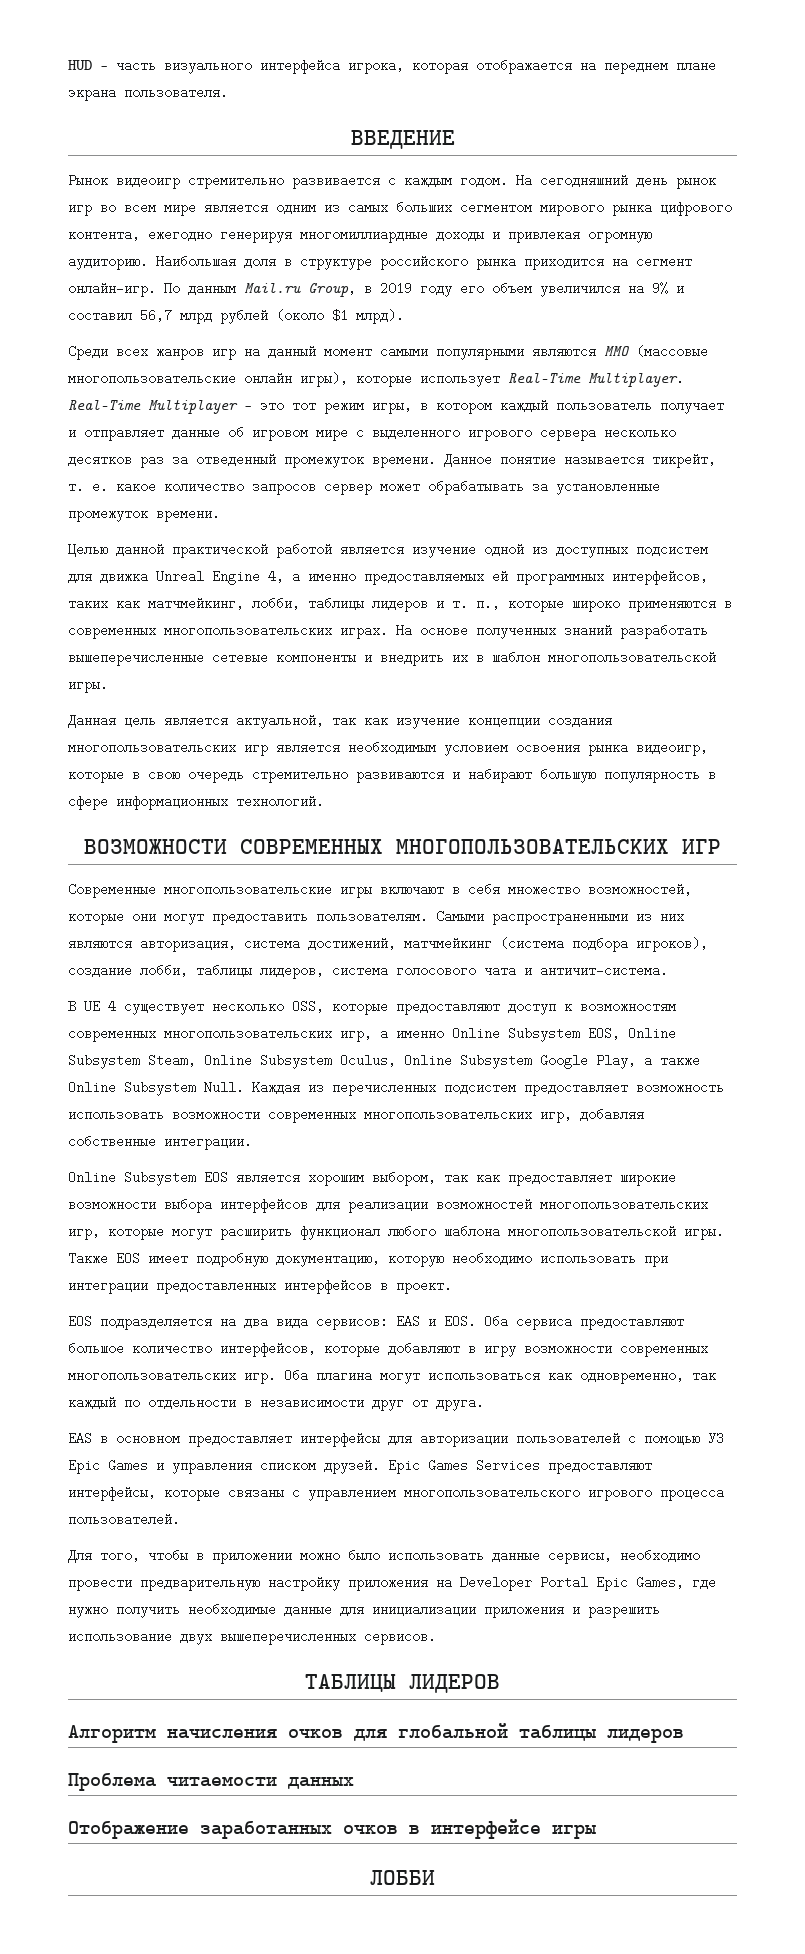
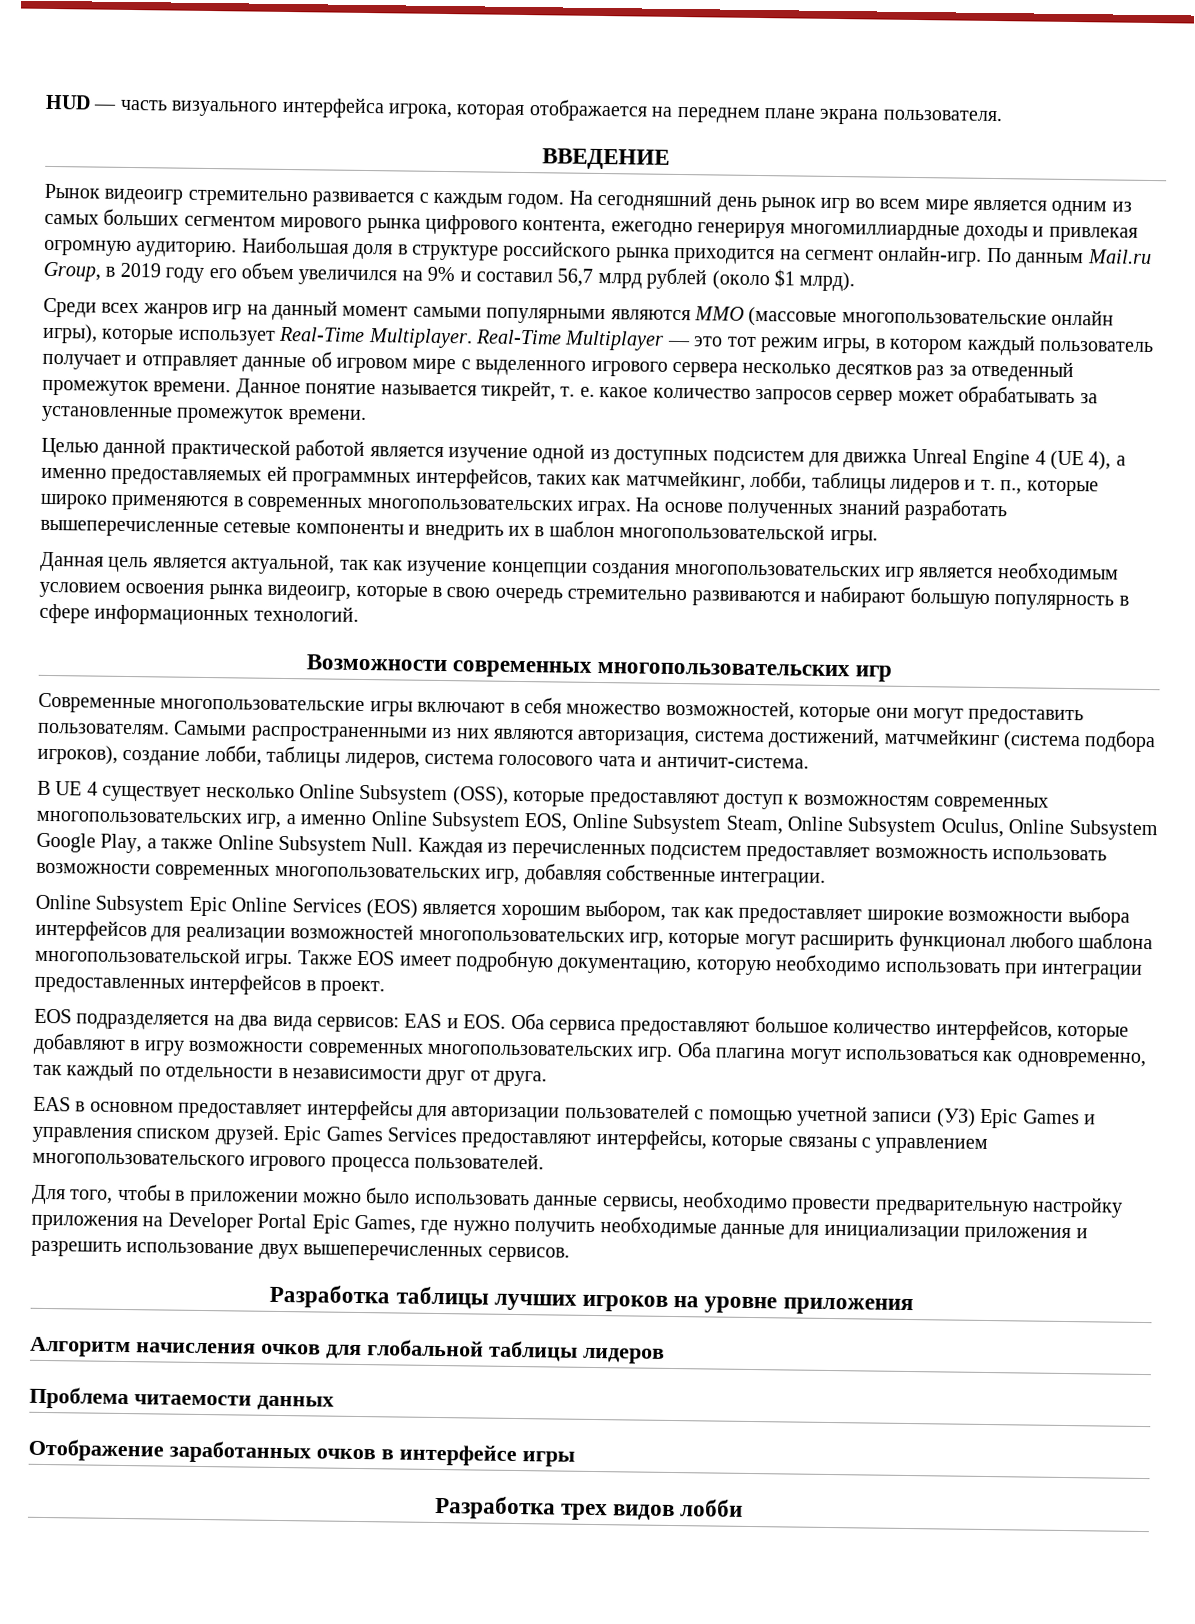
- Целью данной практической работой является изучение одной из доступных подсистем для движка Unreal Engine 4, а именно предоставляемых ей программных интерфейсов, таких как матчмейкинг, лобби, таблицы лидеров и т. п., которые широко применяются в современных многопользовательских играх.
+ Целью данной практической работой является изучение одной из доступных подсистем для движка Unreal Engine 4 (UE 4), а именно предоставляемых ей программных интерфейсов, таких как матчмейкинг, лобби, таблицы лидеров и т. п., которые широко применяются в современных многопользовательских играх.
- ВОЗМОЖНОСТИ СОВРЕМЕННЫХ МНОГОПОЛЬЗОВАТЕЛЬСКИХ ИГР
+ Возможности современных многопользовательских игр
- В UE 4 существует несколько OSS, которые предоставляют доступ к возможностям современных многопользовательских игр, а именно Online Subsystem EOS, Online Subsystem Steam, Online Subsystem Oculus, Online Subsystem Google Play, а также Online Subsystem Null.
+ В UE 4 существует несколько Online Subsystem (OSS), которые предоставляют доступ к возможностям современных многопользовательских игр, а именно Online Subsystem EOS, Online Subsystem Steam, Online Subsystem Oculus, Online Subsystem Google Play, а также Online Subsystem Null.
- Online Subsystem EOS является хорошим выбором, так как предоставляет широкие возможности выбора интерфейсов для реализации возможностей многопользовательских игр, которые могут расширить функционал любого шаблона многопользовательской игры.
+ Online Subsystem Epic Online Services (EOS) является хорошим выбором, так как предоставляет широкие возможности выбора интерфейсов для реализации возможностей многопользовательских игр, которые могут расширить функционал любого шаблона многопользовательской игры.
- EAS в основном предоставляет интерфейсы для авторизации пользователей с помощью УЗ Epic Games и управления списком друзей.
+ EAS в основном предоставляет интерфейсы для авторизации пользователей с помощью учетной записи (УЗ) Epic Games и управления списком друзей.
- ТАБЛИЦЫ ЛИДЕРОВ
+ Разработка таблицы лучших игроков на уровне приложения
- ЛОББИ
+ Разработка трех видов лобби

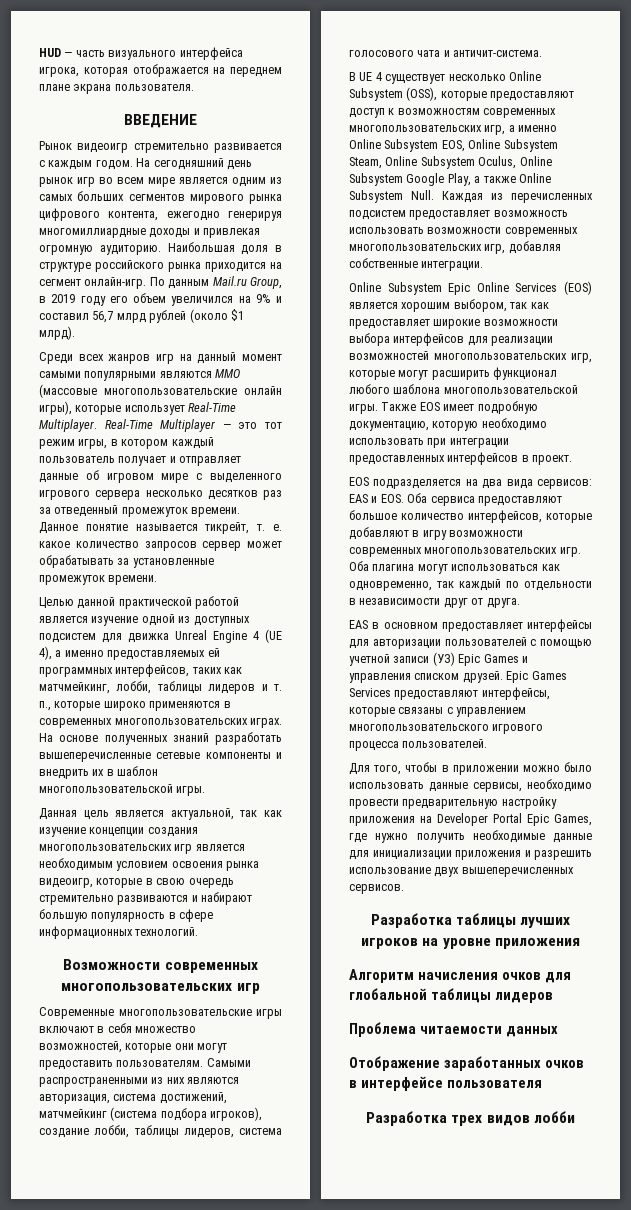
- На сегодняшний день рынок игр во всем мире является одним из самых больших сегментом мирового рынка цифрового контента, ежегодно генерируя многомиллиардные доходы и привлекая огромную аудиторию.
+ На сегодняшний день рынок игр во всем мире является одним из самых больших сегментов мирового рынка цифрового контента, ежегодно генерируя многомиллиардные доходы и привлекая огромную аудиторию.
- Отображение заработанных очков в интерфейсе игры
+ Отображение заработанных очков в интерфейсе пользователя

